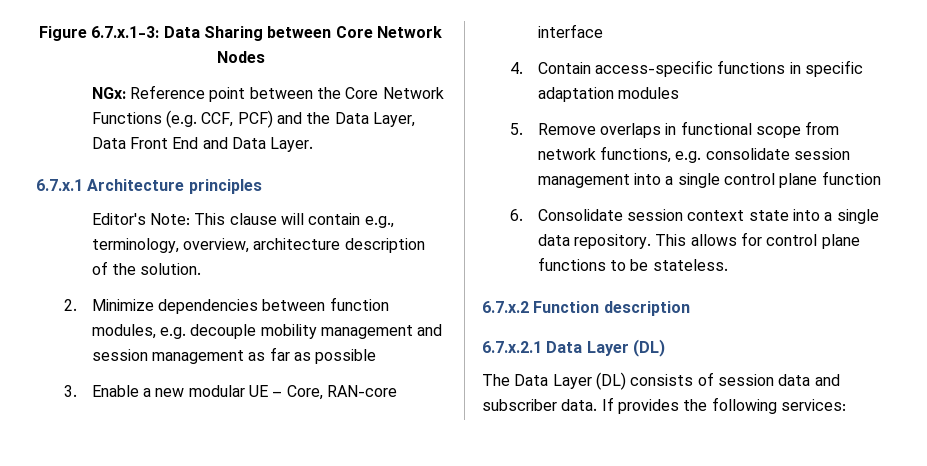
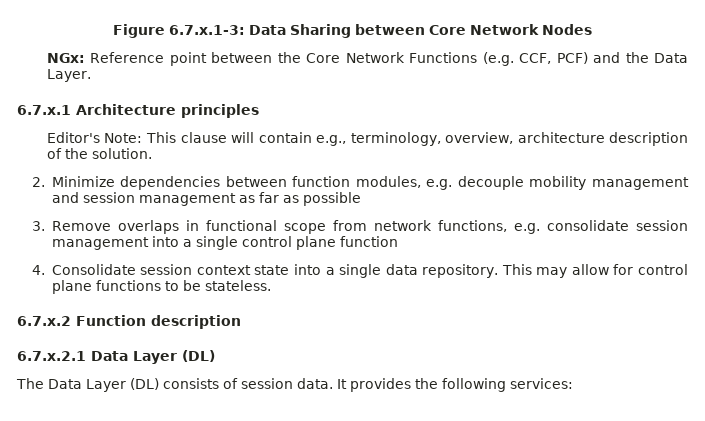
- NGx: Reference point between the Core Network Functions (e.g. CCF, PCF) and the Data Layer, Data Front End and Data Layer.
+ NGx: Reference point between the Core Network Functions (e.g. CCF, PCF) and the Data Layer.
- 3. Enable a new modular UE – Core, RAN-core interface
- 4. Contain access-specific functions in specific adaptation modules
- 5. Remove overlaps in functional scope from network functions, e.g. consolidate session management into a single control plane function
+ 3. Remove overlaps in functional scope from network functions, e.g. consolidate session management into a single control plane function
- 6. Consolidate session context state into a single data repository.
+ 4. Consolidate session context state into a single data repository.
- This allows for control plane functions to be stateless.
+ This may allow for control plane functions to be stateless.
- The Data Layer (DL) consists of session data and subscriber data. If provides the following services:
+ The Data Layer (DL) consists of session data. It provides the following services:

